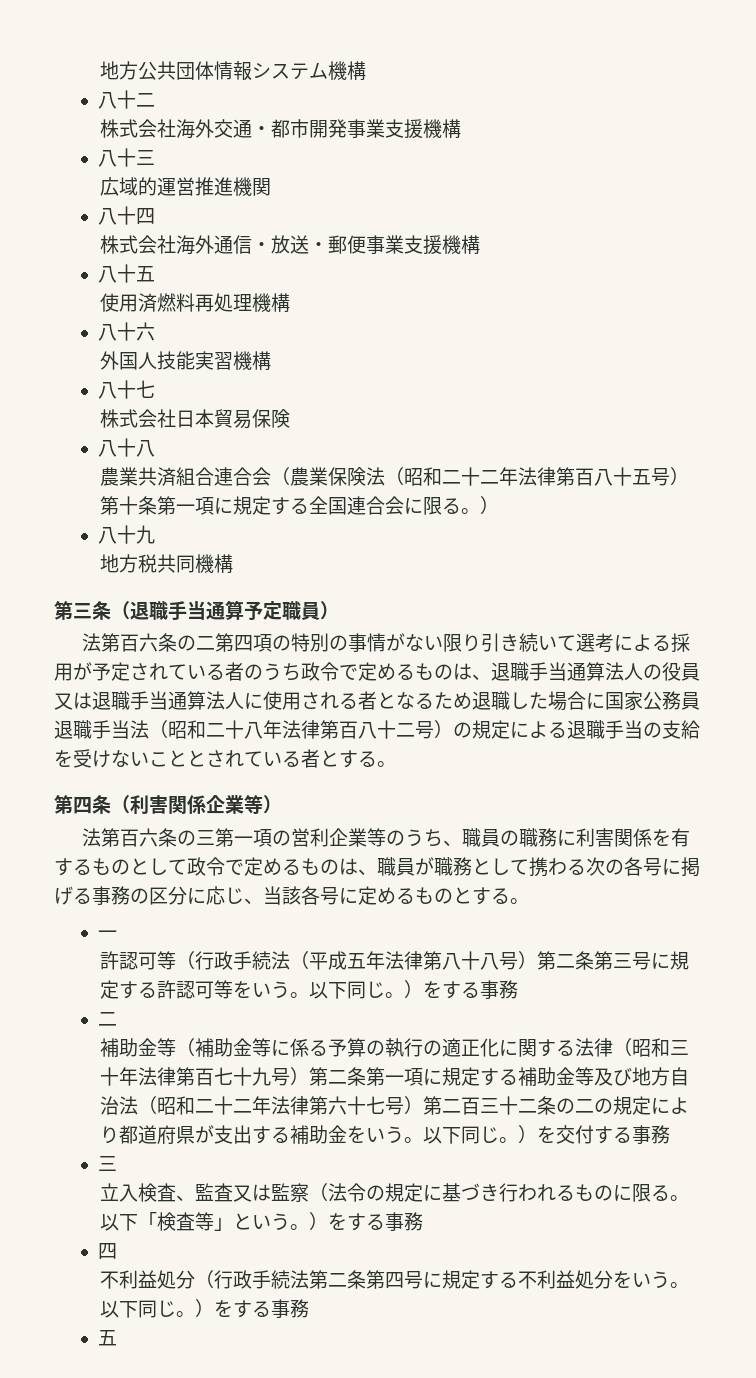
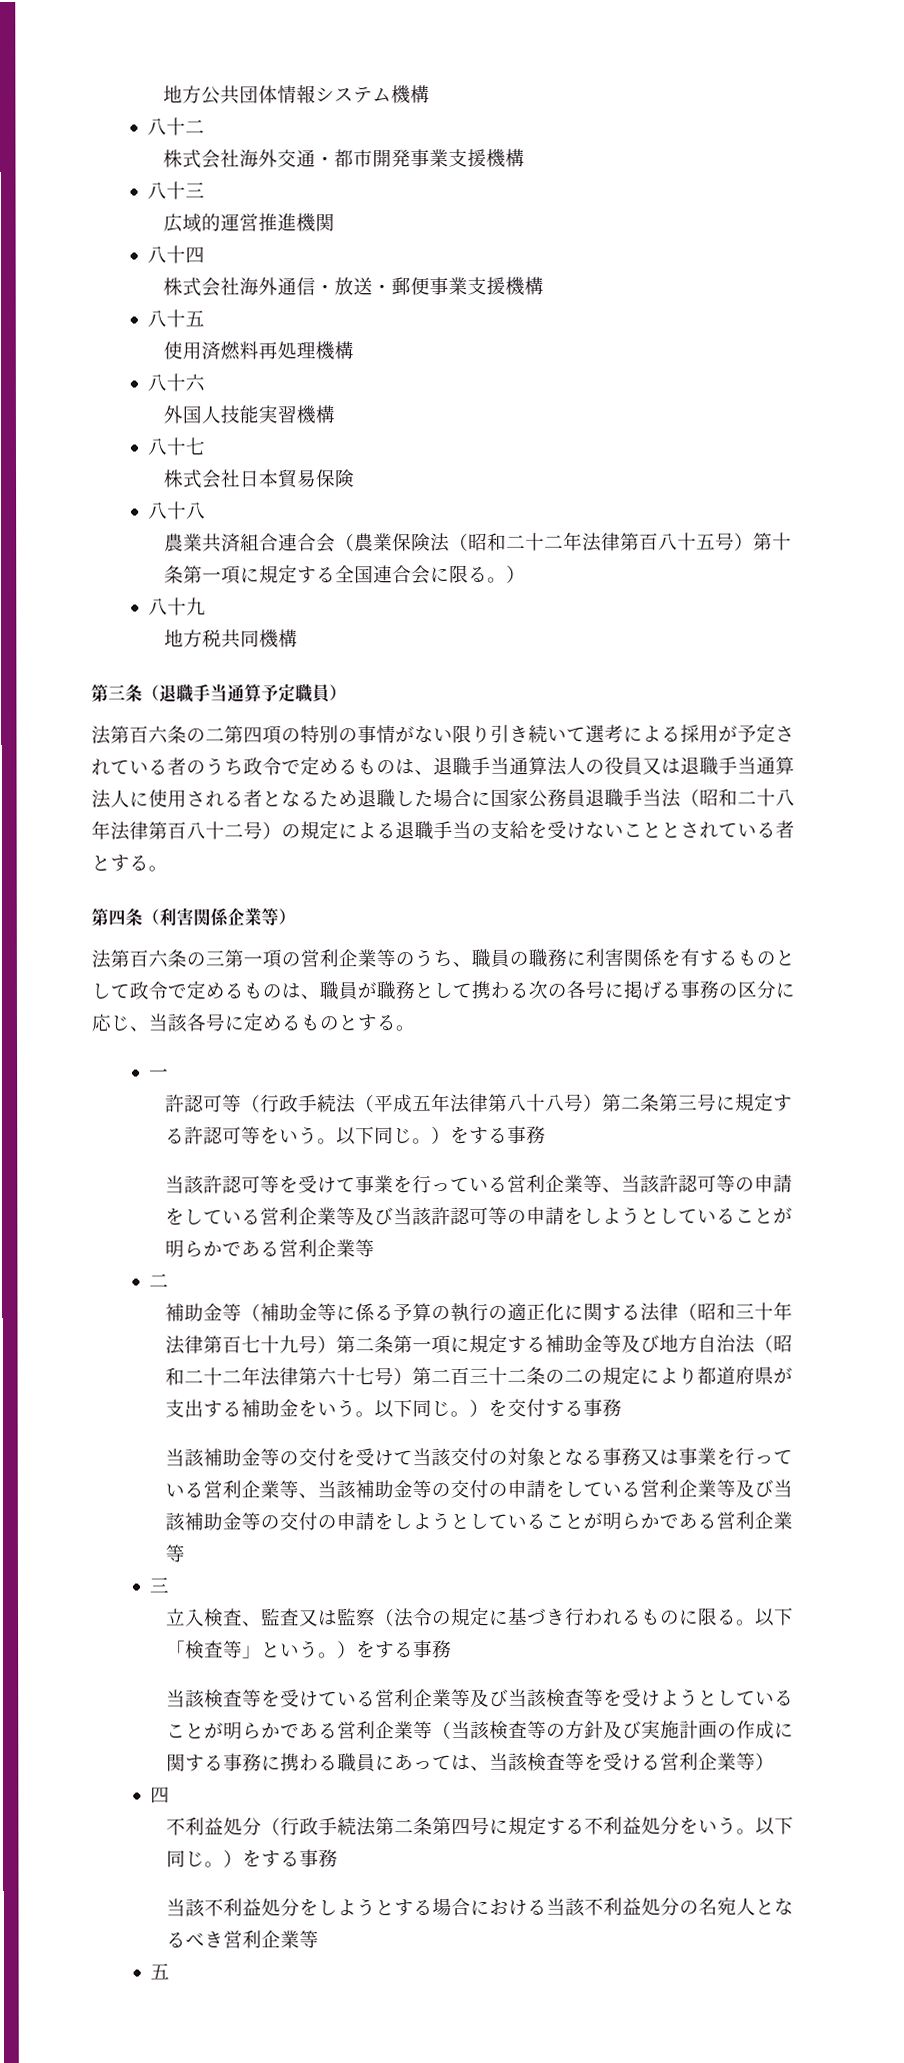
+ 当該許認可等を受けて事業を行っている営利企業等、当該許認可等の申請をしている営利企業等及び当該許認可等の申請をしようとしていることが明らかである営利企業等
+ 当該補助金等の交付を受けて当該交付の対象となる事務又は事業を行っている営利企業等、当該補助金等の交付の申請をしている営利企業等及び当該補助金等の交付の申請をしようとしていることが明らかである営利企業等
+ 当該検査等を受けている営利企業等及び当該検査等を受けようとしていることが明らかである営利企業等（当該検査等の方針及び実施計画の作成に関する事務に携わる職員にあっては、当該検査等を受ける営利企業等）
+ 当該不利益処分をしようとする場合における当該不利益処分の名宛人となるべき営利企業等

